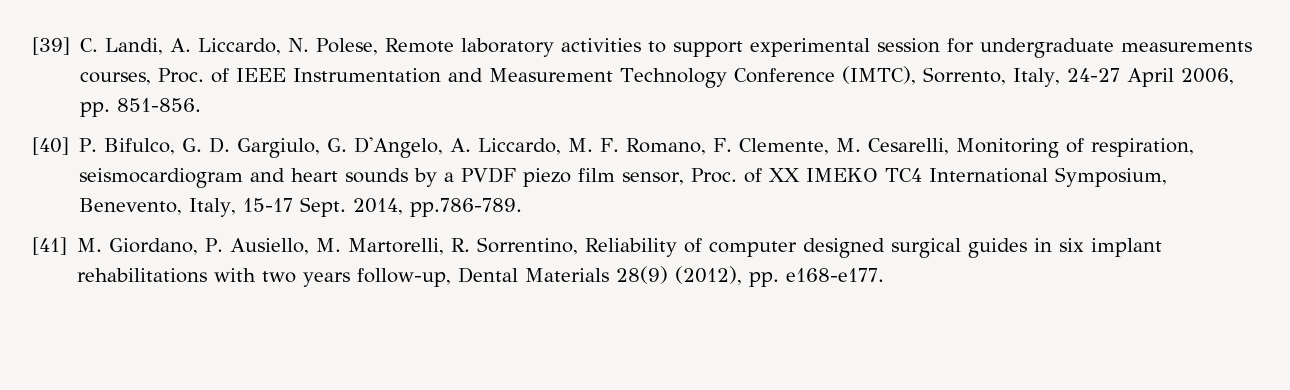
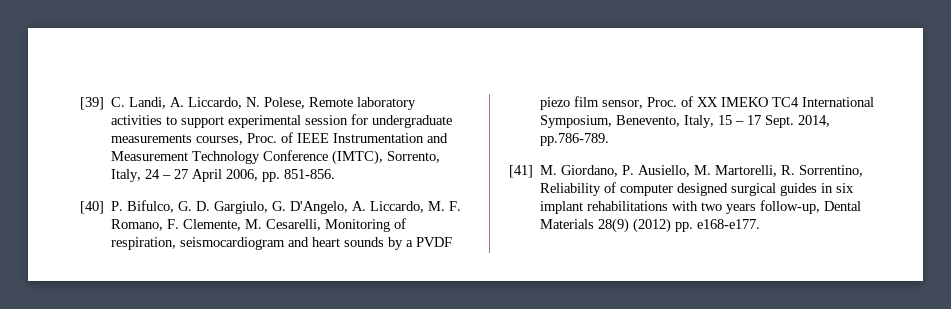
- [39] C. Landi, A. Liccardo, N. Polese, Remote laboratory activities to support experimental session for undergraduate measurements courses, Proc. of IEEE Instrumentation and Measurement Technology Conference (IMTC), Sorrento, Italy, 24-27 April 2006, pp. 851-856.
+ [39] C. Landi, A. Liccardo, N. Polese, Remote laboratory activities to support experimental session for undergraduate measurements courses, Proc. of IEEE Instrumentation and Measurement Technology Conference (IMTC), Sorrento, Italy, 24 – 27 April 2006, pp. 851-856.
- [40] P. Bifulco, G. D. Gargiulo, G. D'Angelo, A. Liccardo, M. F. Romano, F. Clemente, M. Cesarelli, Monitoring of respiration, seismocardiogram and heart sounds by a PVDF piezo film sensor, Proc. of XX IMEKO TC4 International Symposium, Benevento, Italy, 15-17 Sept.
+ [40] P. Bifulco, G. D. Gargiulo, G. D'Angelo, A. Liccardo, M. F. Romano, F. Clemente, M. Cesarelli, Monitoring of respiration, seismocardiogram and heart sounds by a PVDF piezo film sensor, Proc. of XX IMEKO TC4 International Symposium, Benevento, Italy, 15 – 17 Sept.
- [41] M. Giordano, P. Ausiello, M. Martorelli, R. Sorrentino, Reliability of computer designed surgical guides in six implant rehabilitations with two years follow-up, Dental Materials 28(9) (2012), pp. e168-e177.
+ [41] M. Giordano, P. Ausiello, M. Martorelli, R. Sorrentino, Reliability of computer designed surgical guides in six implant rehabilitations with two years follow-up, Dental Materials 28(9) (2012) pp. e168-e177.

